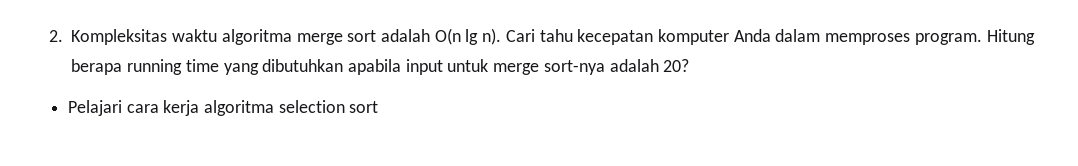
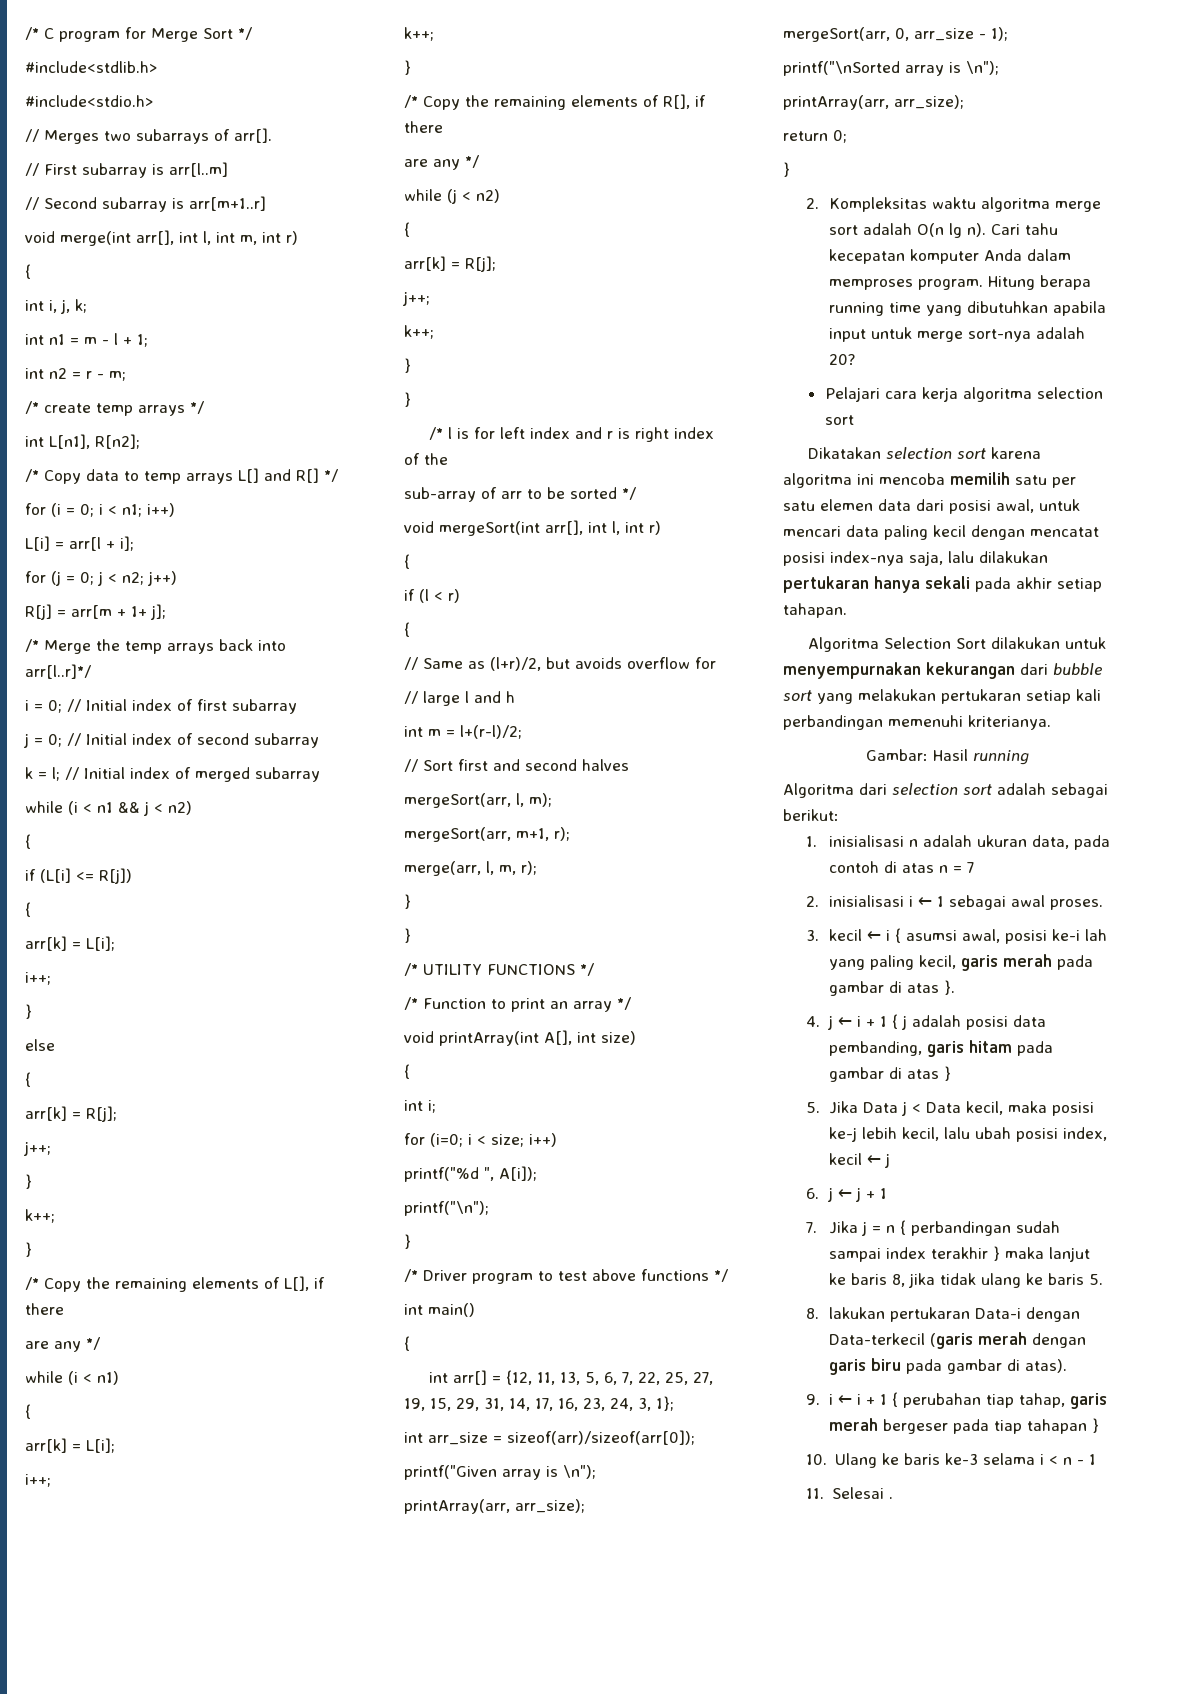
+ /* C program for Merge Sort */
+ #include<stdlib.h>
+ #include<stdio.h>
+ // Merges two subarrays of arr[].
+ // First subarray is arr[l..m]
+ // Second subarray is arr[m+1..r]
+ void merge(int arr[], int l, int m, int r)
+ {
+ int i, j, k;
+ int n1 = m - l + 1;
+ int n2 = r - m;
+ /* create temp arrays */
+ int L[n1], R[n2];
+ /* Copy data to temp arrays L[] and R[] */
+ for (i = 0; i < n1; i++)
+ L[i] = arr[l + i];
+ for (j = 0; j < n2; j++)
+ R[j] = arr[m + 1+ j];
+ /* Merge the temp arrays back into arr[l..r]*/
+ i = 0; // Initial index of first subarray
+ j = 0; // Initial index of second subarray
+ k = l; // Initial index of merged subarray
+ while (i < n1 && j < n2)
+ {
+ if (L[i] <= R[j])
+ {
+ arr[k] = L[i];
+ i++;
+ }
+ else
+ {
+ arr[k] = R[j];
+ j++;
+ }
+ k++;
+ }
+ /* Copy the remaining elements of L[], if there
+ are any */
+ while (i < n1)
+ {
+ arr[k] = L[i];
+ i++;
+ k++;
+ }
+ /* Copy the remaining elements of R[], if there
+ are any */
+ while (j < n2)
+ {
+ arr[k] = R[j];
+ j++;
+ k++;
+ }
+ }
+ /* l is for left index and r is right index of the
+ sub-array of arr to be sorted */
+ void mergeSort(int arr[], int l, int r)
+ {
+ if (l < r)
+ {
+ // Same as (l+r)/2, but avoids overflow for
+ // large l and h
+ int m = l+(r-l)/2;
+ // Sort first and second halves
+ mergeSort(arr, l, m);
+ mergeSort(arr, m+1, r);
+ merge(arr, l, m, r);
+ }
+ }
+ /* UTILITY FUNCTIONS */
+ /* Function to print an array */
+ void printArray(int A[], int size)
+ {
+ int i;
+ for (i=0; i < size; i++)
+ printf("%d ", A[i]);
+ printf("\n");
+ }
+ /* Driver program to test above functions */
+ int main()
+ {
+ int arr[] = {12, 11, 13, 5, 6, 7, 22, 25, 27, 19, 15, 29, 31, 14, 17, 16, 23, 24, 3, 1};
+ int arr_size = sizeof(arr)/sizeof(arr[0]);
+ printf("Given array is \n");
+ printArray(arr, arr_size);
+ mergeSort(arr, 0, arr_size - 1);
+ printf("\nSorted array is \n");
+ printArray(arr, arr_size);
+ return 0;
+ }
+ Dikatakan selection sort karena algoritma ini mencoba memilih satu per satu elemen data dari posisi awal, untuk mencari data paling kecil dengan mencatat posisi index-nya saja, lalu dilakukan pertukaran hanya sekali pada akhir setiap tahapan.
+ Algoritma Selection Sort dilakukan untuk menyempurnakan kekurangan dari bubble sort yang melakukan pertukaran setiap kali perbandingan memenuhi kriterianya.
+ Gambar: Hasil running
+ Algoritma dari selection sort adalah sebagai berikut:
+ 1. inisialisasi n adalah ukuran data, pada contoh di atas n = 7
+ 2. inisialisasi i ← 1 sebagai awal proses.
+ 3. kecil ← i { asumsi awal, posisi ke-i lah yang paling kecil, garis merah pada gambar di atas }.
+ 4. j ← i + 1 { j adalah posisi data pembanding, garis hitam pada gambar di atas }
+ 5. Jika Data j < Data kecil, maka posisi ke-j lebih kecil, lalu ubah posisi index, kecil ← j
+ 6. j ← j + 1
+ 7. Jika j = n { perbandingan sudah sampai index terakhir } maka lanjut ke baris 8, jika tidak ulang ke baris 5.
+ 8. lakukan pertukaran Data-i dengan Data-terkecil (garis merah dengan garis biru pada gambar di atas).
+ 9. i ← i + 1 { perubahan tiap tahap, garis merah bergeser pada tiap tahapan }
+ 10. Ulang ke baris ke-3 selama i < n - 1
+ 11. Selesai .

